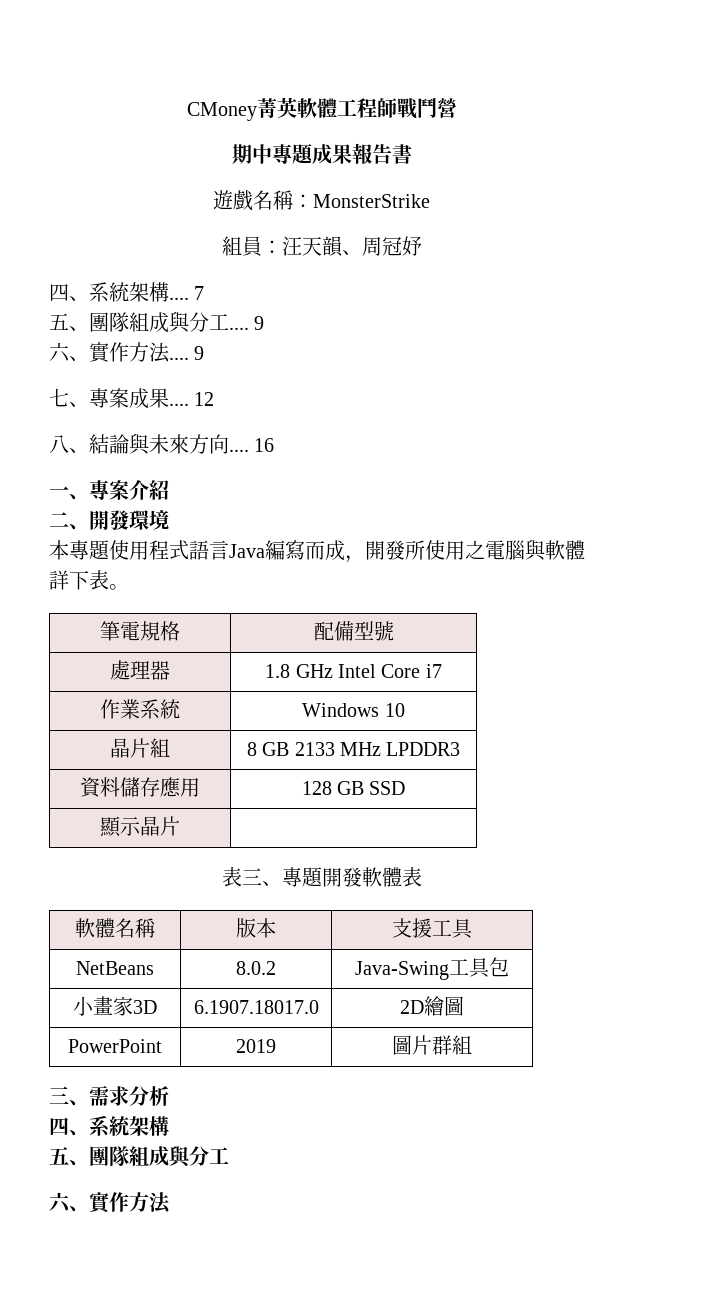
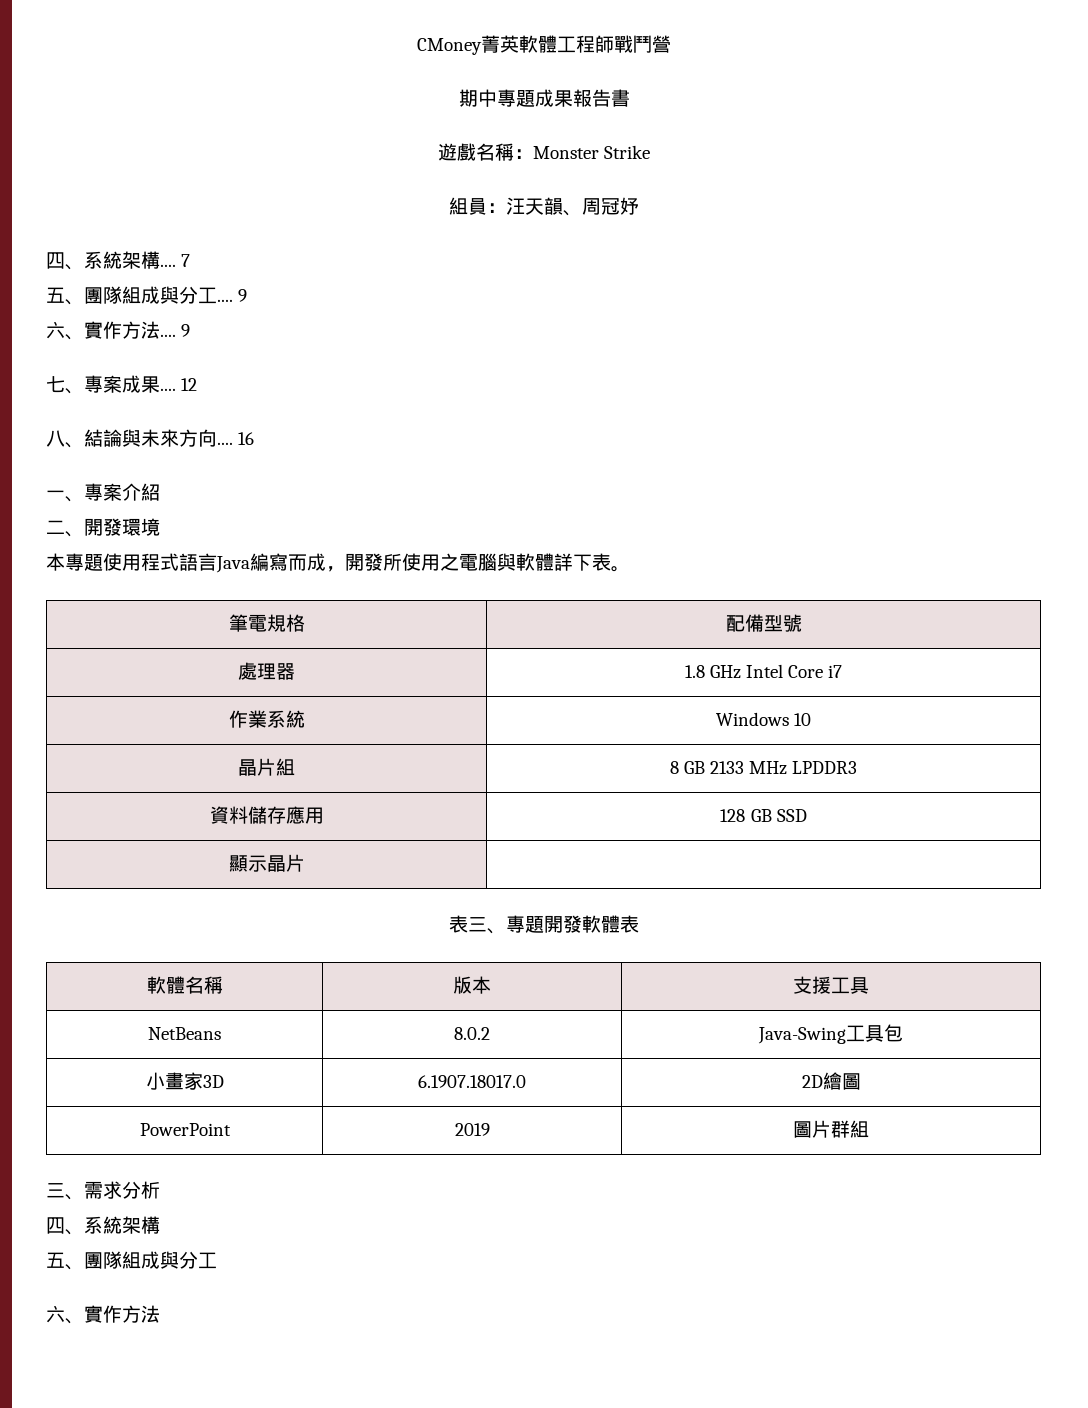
- 遊戲名稱：MonsterStrike
+ 遊戲名稱：Monster Strike

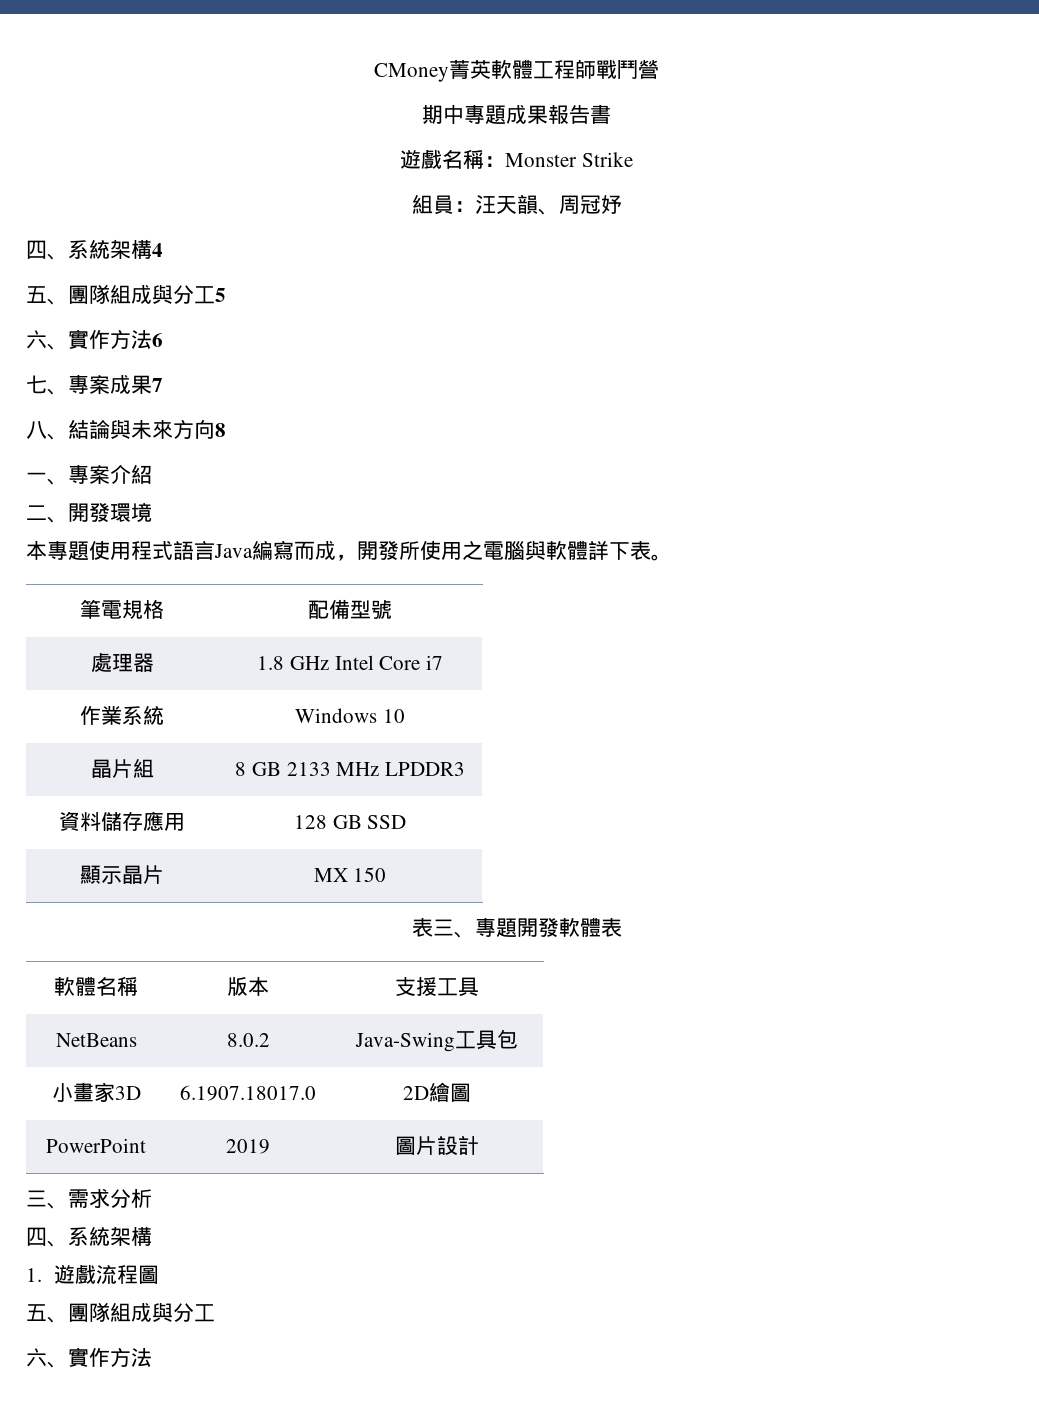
- 四、系統架構.... 7
- 五、團隊組成與分工.... 9
- 六、實作方法.... 9
+ 四、系統架構4
+ 五、團隊組成與分工5
+ 六、實作方法6
- 七、專案成果.... 12
+ 七、專案成果7
- 八、結論與未來方向.... 16
+ 八、結論與未來方向8
- 顯示晶片 |
+ 顯示晶片 | MX 150
- PowerPoint | 2019 | 圖片群組
+ PowerPoint | 2019 | 圖片設計
+ 1.遊戲流程圖

